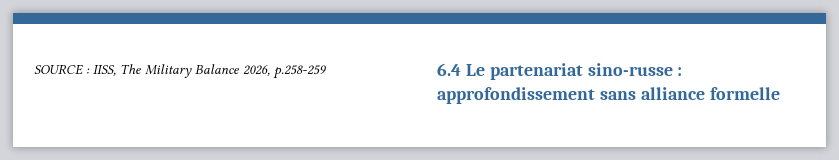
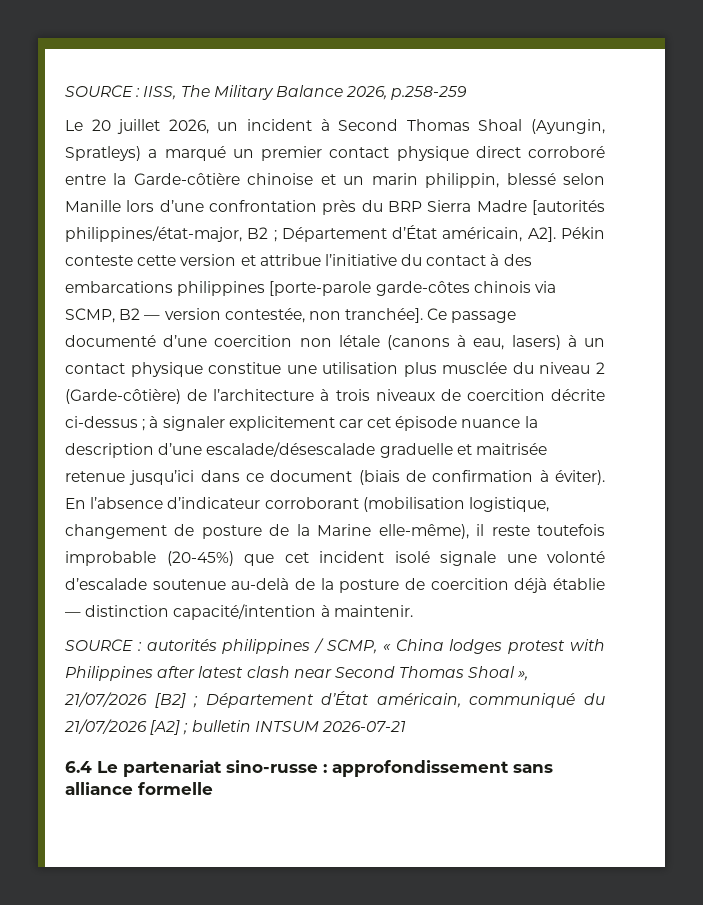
+ Le 20 juillet 2026, un incident à Second Thomas Shoal (Ayungin, Spratleys) a marqué un premier contact physique direct corroboré entre la Garde-côtière chinoise et un marin philippin, blessé selon Manille lors d’une confrontation près du BRP Sierra Madre [autorités philippines/état-major, B2 ; Département d’État américain, A2]. Pékin conteste cette version et attribue l’initiative du contact à des embarcations philippines [porte-parole garde-côtes chinois via SCMP, B2 — version contestée, non tranchée]. Ce passage documenté d’une coercition non létale (canons à eau, lasers) à un contact physique constitue une utilisation plus musclée du niveau 2 (Garde-côtière) de l’architecture à trois niveaux de coercition décrite ci-dessus ; à signaler explicitement car cet épisode nuance la description d’une escalade/désescalade graduelle et maitrisée retenue jusqu’ici dans ce document (biais de confirmation à éviter). En l’absence d’indicateur corroborant (mobilisation logistique, changement de posture de la Marine elle-même), il reste toutefois improbable (20-45%) que cet incident isolé signale une volonté d’escalade soutenue au-delà de la posture de coercition déjà établie — distinction capacité/intention à maintenir.
+ SOURCE : autorités philippines / SCMP, « China lodges protest with Philippines after latest clash near Second Thomas Shoal », 21/07/2026 [B2] ; Département d’État américain, communiqué du 21/07/2026 [A2] ; bulletin INTSUM 2026-07-21

